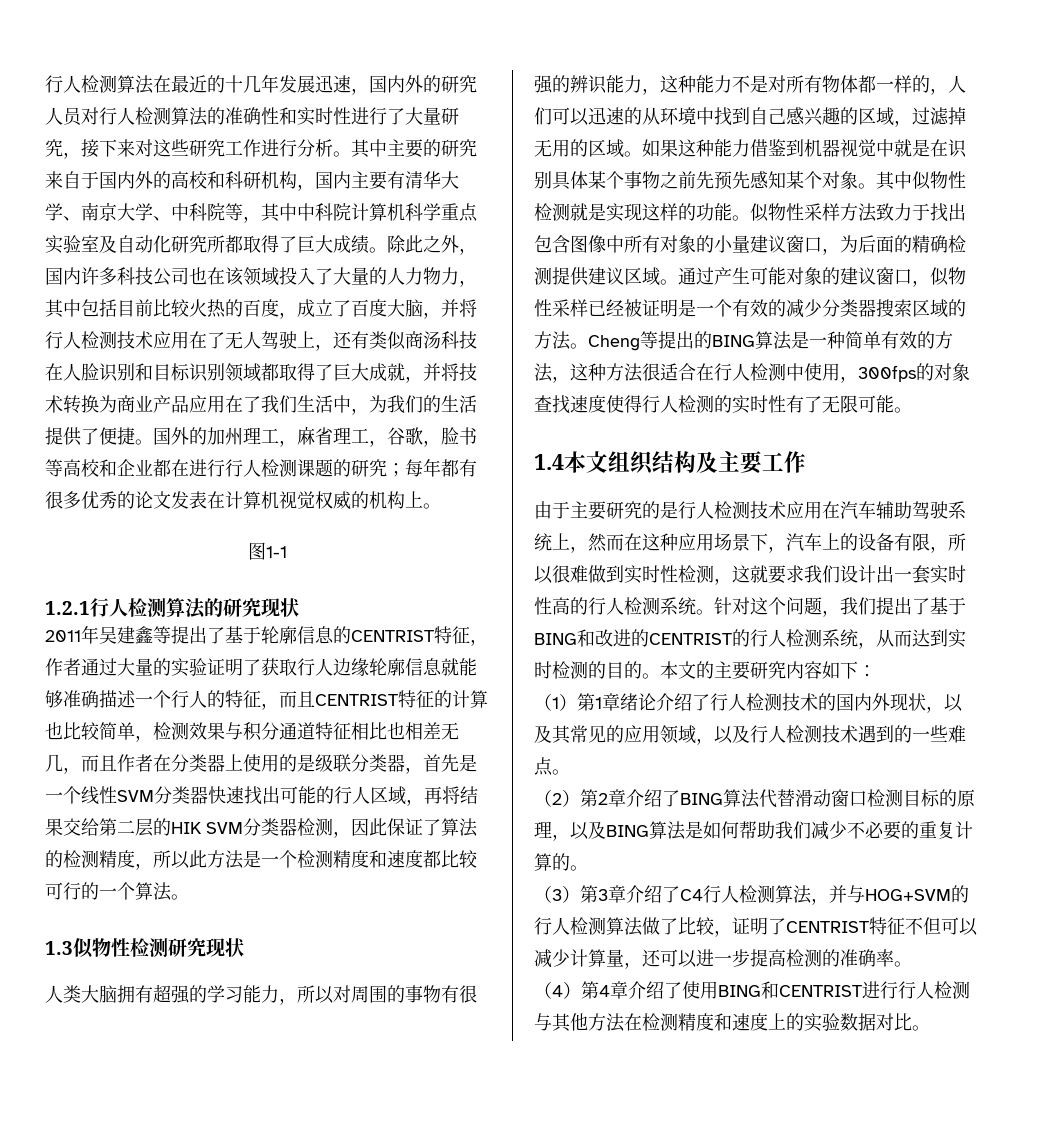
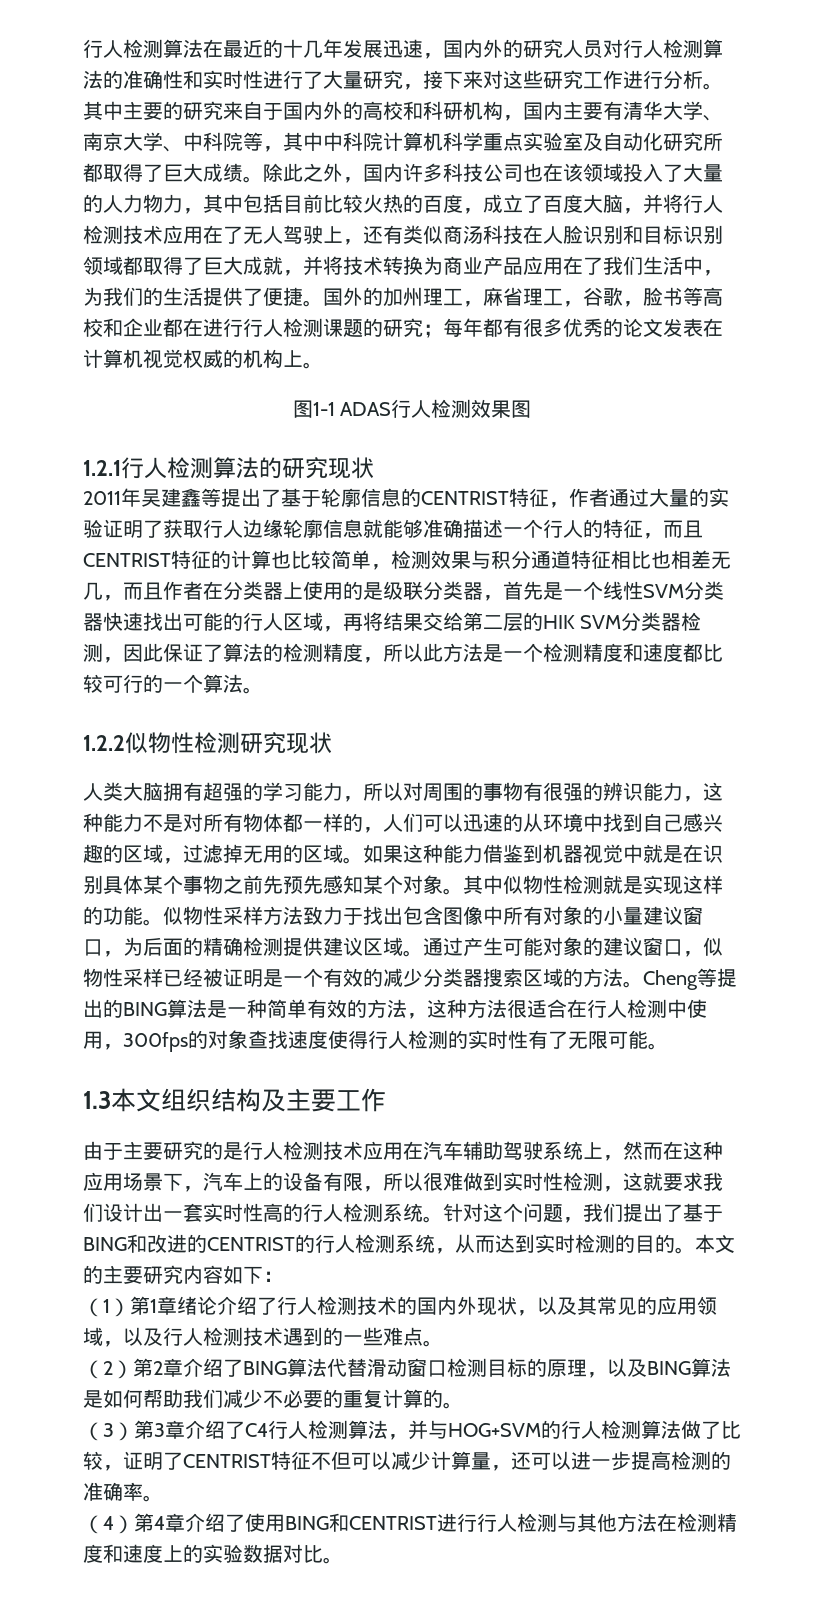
- 图1-1
+ 图1-1 ADAS行人检测效果图
- 1.3似物性检测研究现状
+ 1.2.2似物性检测研究现状
- 1.4本文组织结构及主要工作
+ 1.3本文组织结构及主要工作

